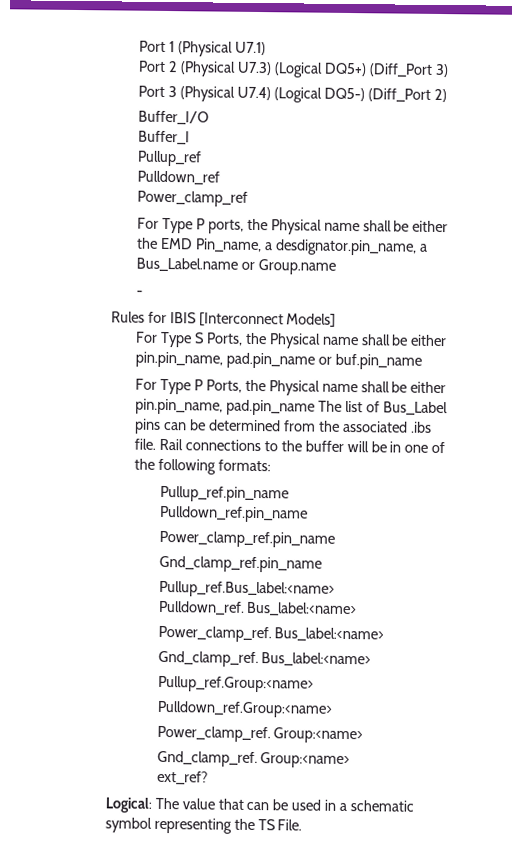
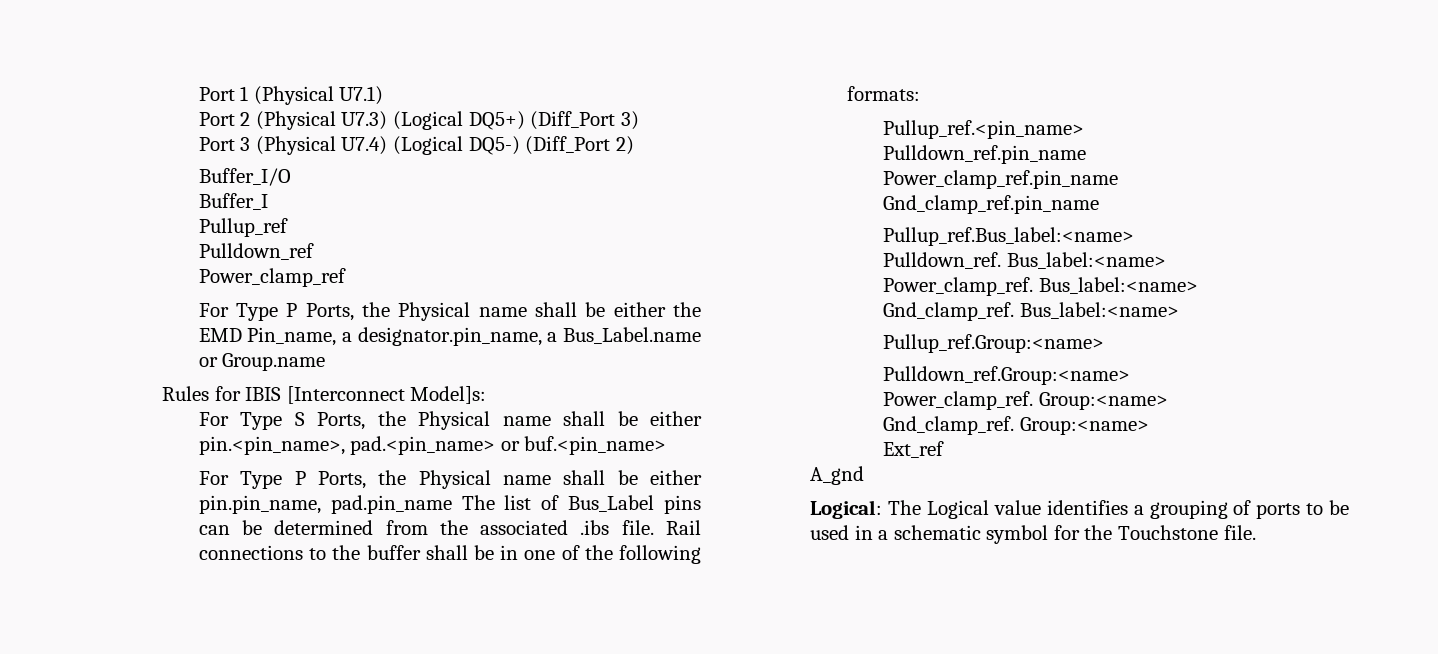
- For Type P ports, the Physical name shall be either the EMD Pin_name, a desdignator.pin_name, a Bus_Label.name or Group.name
+ For Type P Ports, the Physical name shall be either the EMD Pin_name, a designator.pin_name, a Bus_Label.name or Group.name
- -
- Rules for IBIS [Interconnect Models]
+ Rules for IBIS [Interconnect Model]s:
- For Type S Ports, the Physical name shall be either pin.pin_name, pad.pin_name or buf.pin_name
+ For Type S Ports, the Physical name shall be either pin.<pin_name>, pad.<pin_name> or buf.<pin_name>
- Rail connections to the buffer will be in one of the following formats:
+ Rail connections to the buffer shall be in one of the following formats:
- Pullup_ref.pin_name
+ Pullup_ref.<pin_name>
- ext_ref?
+ Ext_ref
+ A_gnd
- Logical: The value that can be used in a schematic symbol representing the TS File.
+ Logical: The Logical value identifies a grouping of ports to be used in a schematic symbol for the Touchstone file.

